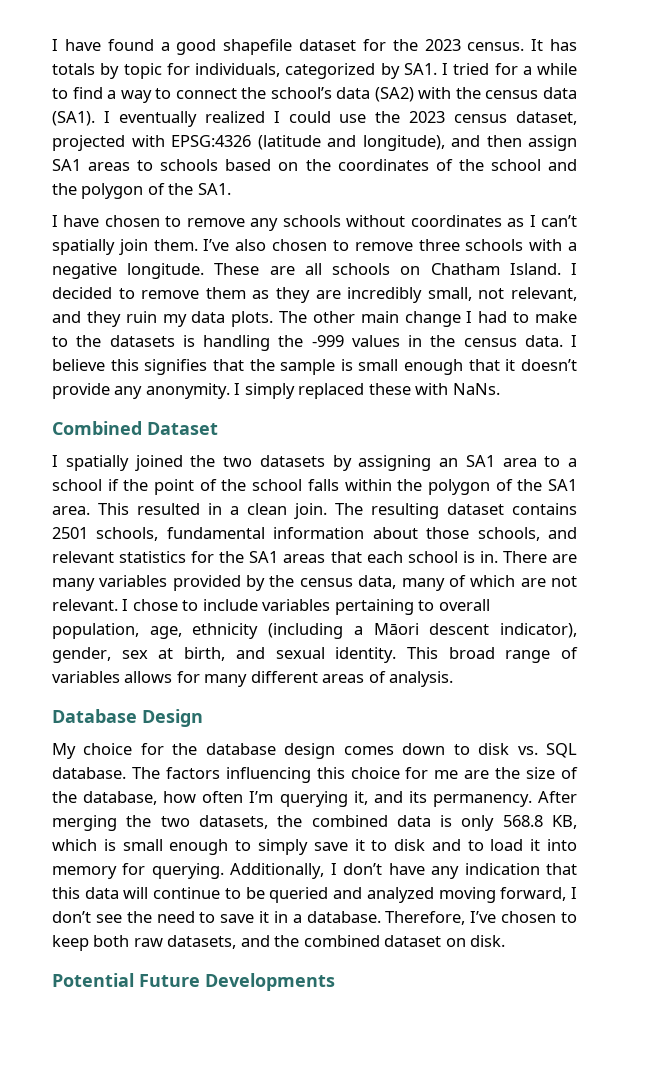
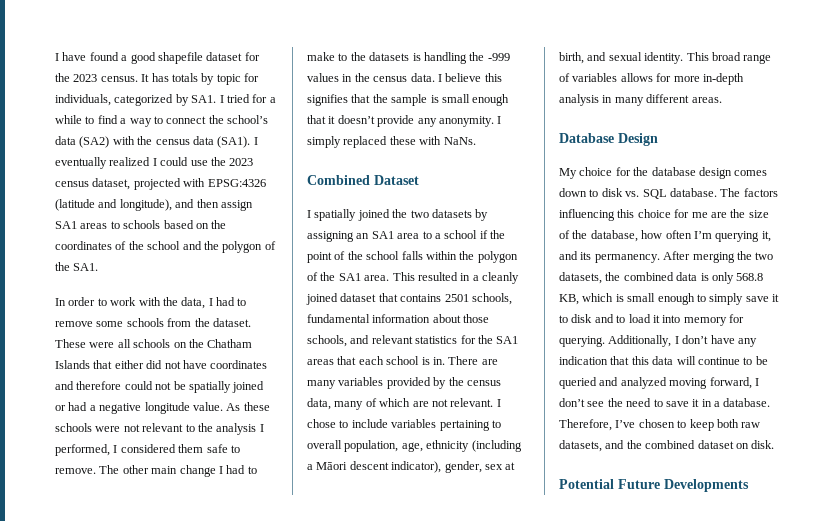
- I have chosen to remove any schools without coordinates as I can’t spatially join them. I’ve also chosen to remove three schools with a negative longitude. These are all schools on Chatham Island. I decided to remove them as they are incredibly small, not relevant, and they ruin my data plots.
+ In order to work with the data, I had to remove some schools from the dataset. These were all schools on the Chatham Islands that either did not have coordinates and therefore could not be spatially joined or had a negative longitude value. As these schools were not relevant to the analysis I performed, I considered them safe to remove.
- This resulted in a clean join. The resulting dataset contains 2501 schools, fundamental information about those schools, and relevant statistics for the SA1 areas that each school is in.
+ This resulted in a cleanly joined dataset that contains 2501 schools, fundamental information about those schools, and relevant statistics for the SA1 areas that each school is in.
- This broad range of variables allows for many different areas of analysis.
+ This broad range of variables allows for more in-depth analysis in many different areas.

